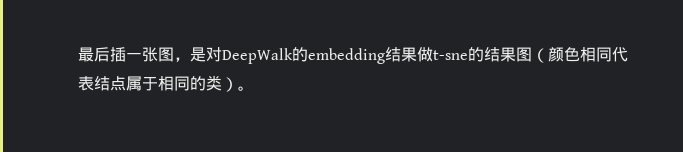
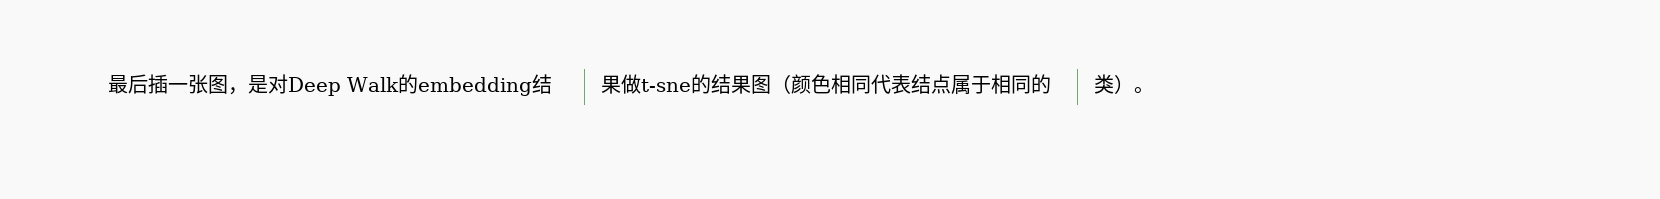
- 最后插一张图，是对DeepWalk的embedding结果做t-sne的结果图（颜色相同代表结点属于相同的类）。
+ 最后插一张图，是对Deep Walk的embedding结果做t-sne的结果图（颜色相同代表结点属于相同的类）。

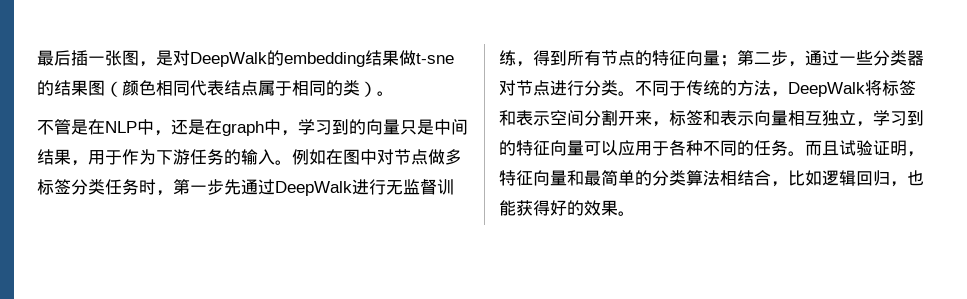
- 最后插一张图，是对Deep Walk的embedding结果做t-sne的结果图（颜色相同代表结点属于相同的类）。
+ 最后插一张图，是对DeepWalk的embedding结果做t-sne的结果图（颜色相同代表结点属于相同的类）。
+ 不管是在NLP中，还是在graph中，学习到的向量只是中间结果，用于作为下游任务的输入。例如在图中对节点做多标签分类任务时，第一步先通过DeepWalk进行无监督训练，得到所有节点的特征向量；第二步，通过一些分类器对节点进行分类。不同于传统的方法，DeepWalk将标签和表示空间分割开来，标签和表示向量相互独立，学习到的特征向量可以应用于各种不同的任务。而且试验证明，特征向量和最简单的分类算法相结合，比如逻辑回归，也能获得好的效果。

